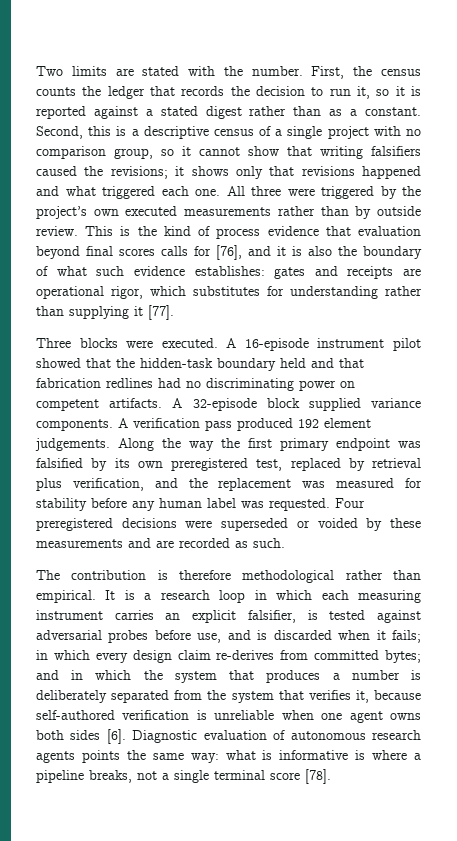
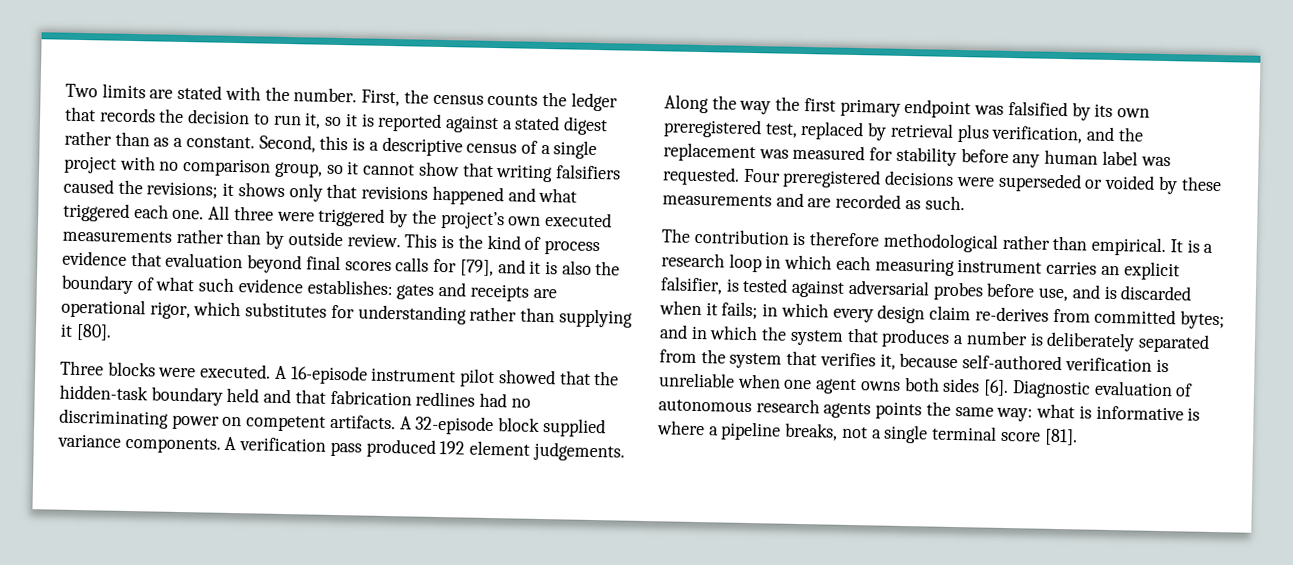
- This is the kind of process evidence that evaluation beyond final scores calls for [76], and it is also the boundary of what such evidence establishes: gates and receipts are operational rigor, which substitutes for understanding rather than supplying it [77].
+ This is the kind of process evidence that evaluation beyond final scores calls for [79], and it is also the boundary of what such evidence establishes: gates and receipts are operational rigor, which substitutes for understanding rather than supplying it [80].
- Diagnostic evaluation of autonomous research agents points the same way: what is informative is where a pipeline breaks, not a single terminal score [78].
+ Diagnostic evaluation of autonomous research agents points the same way: what is informative is where a pipeline breaks, not a single terminal score [81].

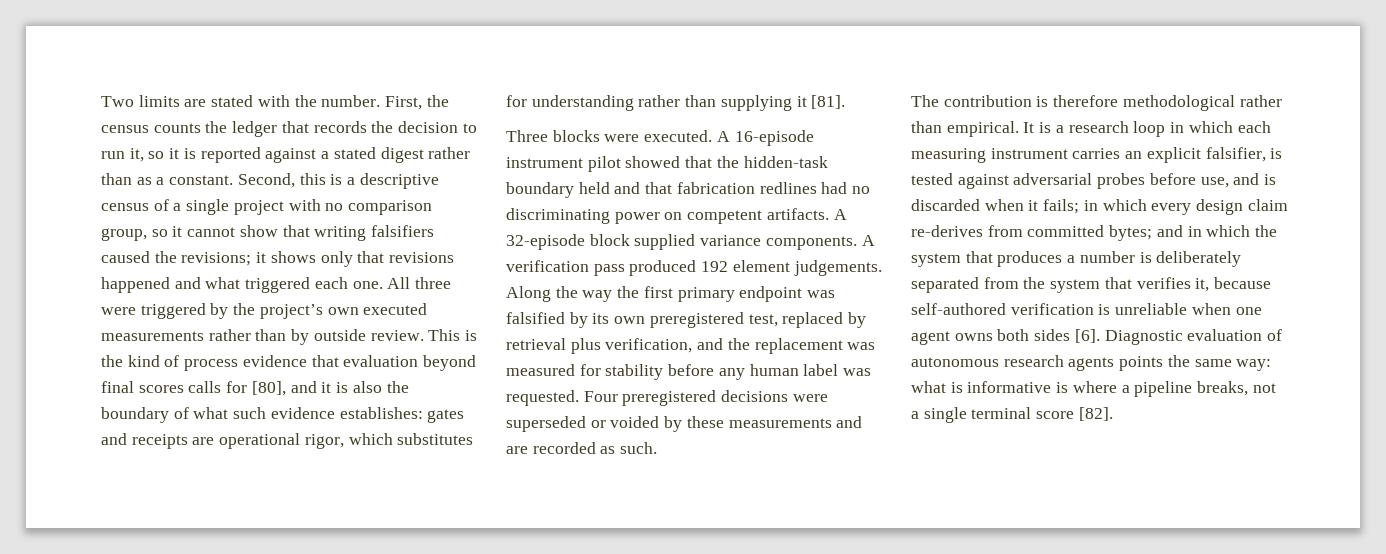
- This is the kind of process evidence that evaluation beyond final scores calls for [79], and it is also the boundary of what such evidence establishes: gates and receipts are operational rigor, which substitutes for understanding rather than supplying it [80].
+ This is the kind of process evidence that evaluation beyond final scores calls for [80], and it is also the boundary of what such evidence establishes: gates and receipts are operational rigor, which substitutes for understanding rather than supplying it [81].
- Diagnostic evaluation of autonomous research agents points the same way: what is informative is where a pipeline breaks, not a single terminal score [81].
+ Diagnostic evaluation of autonomous research agents points the same way: what is informative is where a pipeline breaks, not a single terminal score [82].

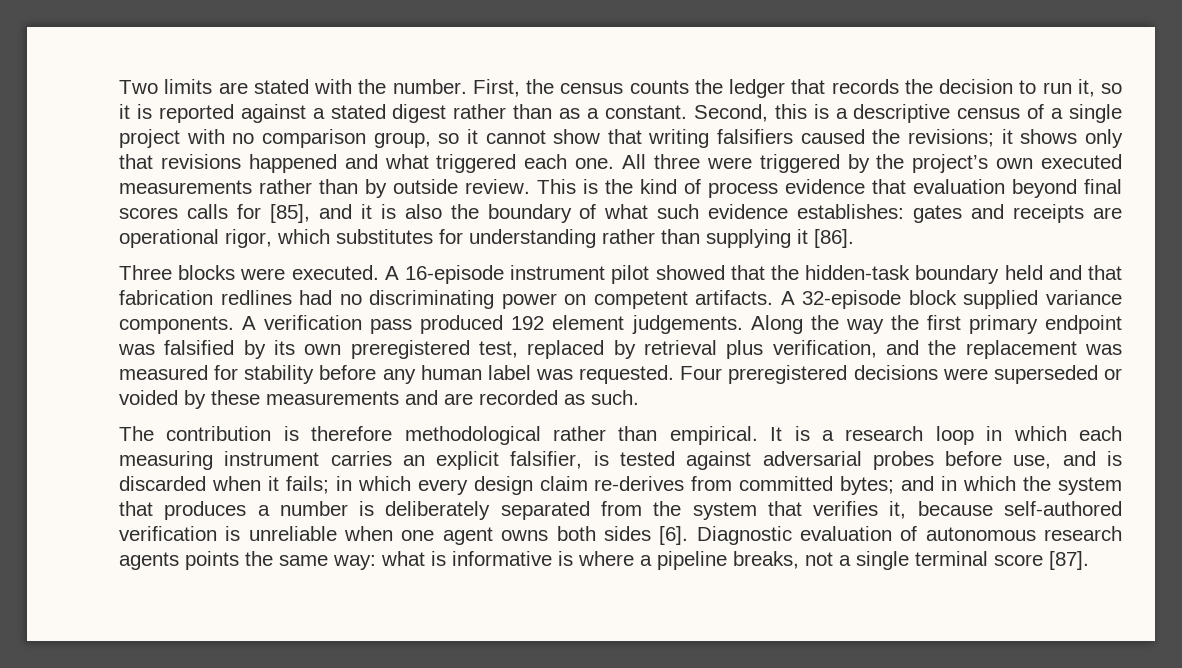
- This is the kind of process evidence that evaluation beyond final scores calls for [80], and it is also the boundary of what such evidence establishes: gates and receipts are operational rigor, which substitutes for understanding rather than supplying it [81].
+ This is the kind of process evidence that evaluation beyond final scores calls for [85], and it is also the boundary of what such evidence establishes: gates and receipts are operational rigor, which substitutes for understanding rather than supplying it [86].
- Diagnostic evaluation of autonomous research agents points the same way: what is informative is where a pipeline breaks, not a single terminal score [82].
+ Diagnostic evaluation of autonomous research agents points the same way: what is informative is where a pipeline breaks, not a single terminal score [87].

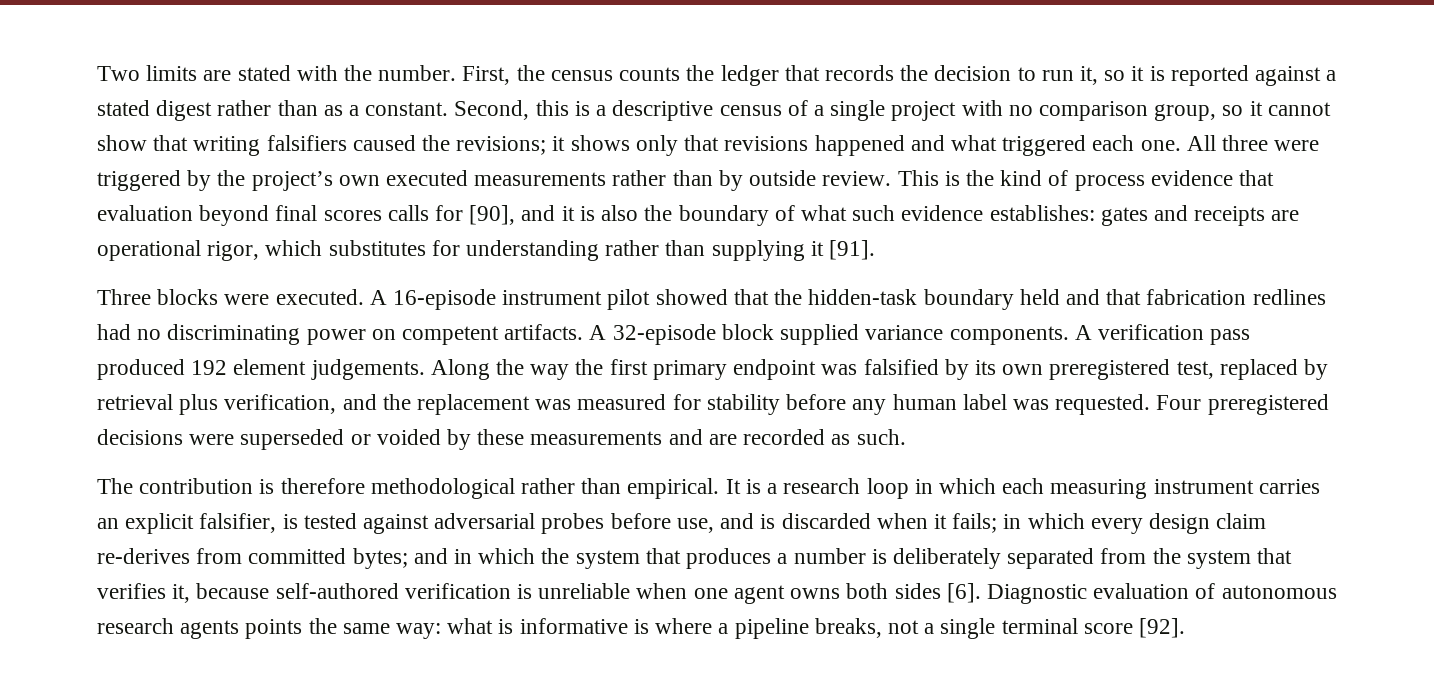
- This is the kind of process evidence that evaluation beyond final scores calls for [85], and it is also the boundary of what such evidence establishes: gates and receipts are operational rigor, which substitutes for understanding rather than supplying it [86].
+ This is the kind of process evidence that evaluation beyond final scores calls for [90], and it is also the boundary of what such evidence establishes: gates and receipts are operational rigor, which substitutes for understanding rather than supplying it [91].
- Diagnostic evaluation of autonomous research agents points the same way: what is informative is where a pipeline breaks, not a single terminal score [87].
+ Diagnostic evaluation of autonomous research agents points the same way: what is informative is where a pipeline breaks, not a single terminal score [92].

